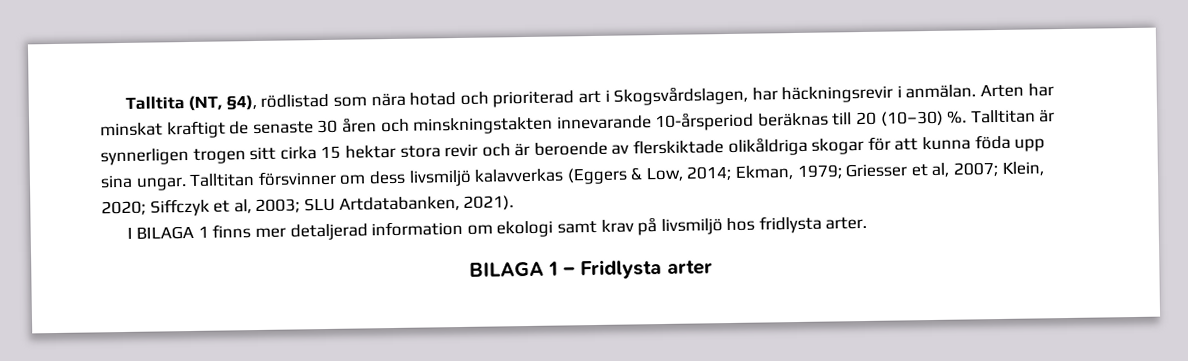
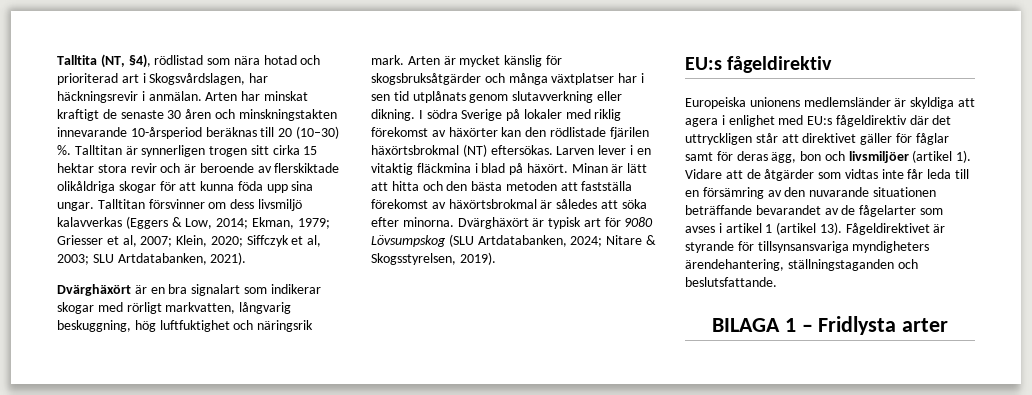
- I BILAGA 1 finns mer detaljerad information om ekologi samt krav på livsmiljö hos fridlysta arter.
+ Dvärghäxört är en bra signalart som indikerar skogar med rörligt markvatten, långvarig beskuggning, hög luftfuktighet och näringsrik mark. Arten är mycket känslig för skogsbruksåtgärder och många växtplatser har i sen tid utplånats genom slutavverkning eller dikning. I södra Sverige på lokaler med riklig förekomst av häxörter kan den rödlistade fjärilen häxörtsbrokmal (NT) eftersökas. Larven lever i en vitaktig fläckmina i blad på häxört. Minan är lätt att hitta och den bästa metoden att fastställa förekomst av häxörtsbrokmal är således att söka efter minorna. Dvärghäxört är typisk art för 9080 Lövsumpskog (SLU Artdatabanken, 2024; Nitare & Skogsstyrelsen, 2019).
+ EU:s fågeldirektiv
+ Europeiska unionens medlemsländer är skyldiga att agera i enlighet med EU:s fågeldirektiv där det uttryckligen står att direktivet gäller för fåglar samt för deras ägg, bon och livsmiljöer (artikel 1). Vidare att de åtgärder som vidtas inte får leda till en försämring av den nuvarande situationen beträffande bevarandet av de fågelarter som avses i artikel 1 (artikel 13). Fågeldirektivet är styrande för tillsynsansvariga myndigheters ärendehantering, ställningstaganden och beslutsfattande.

